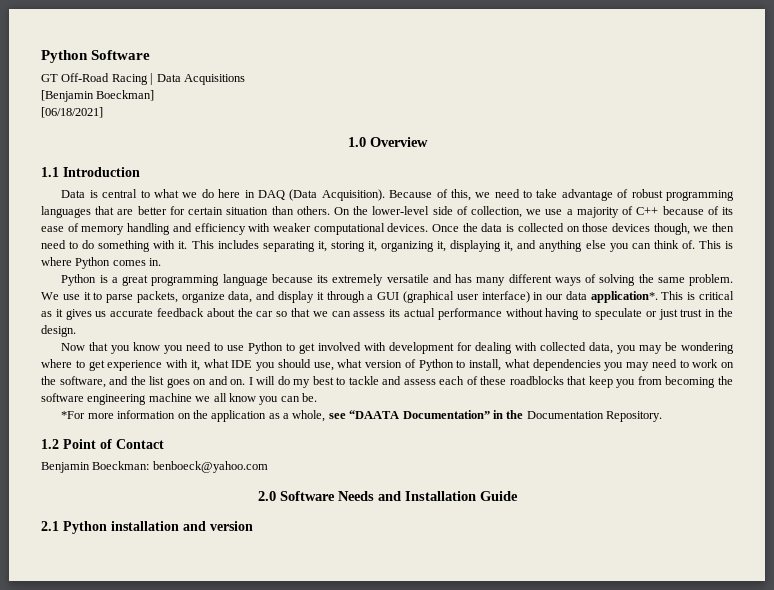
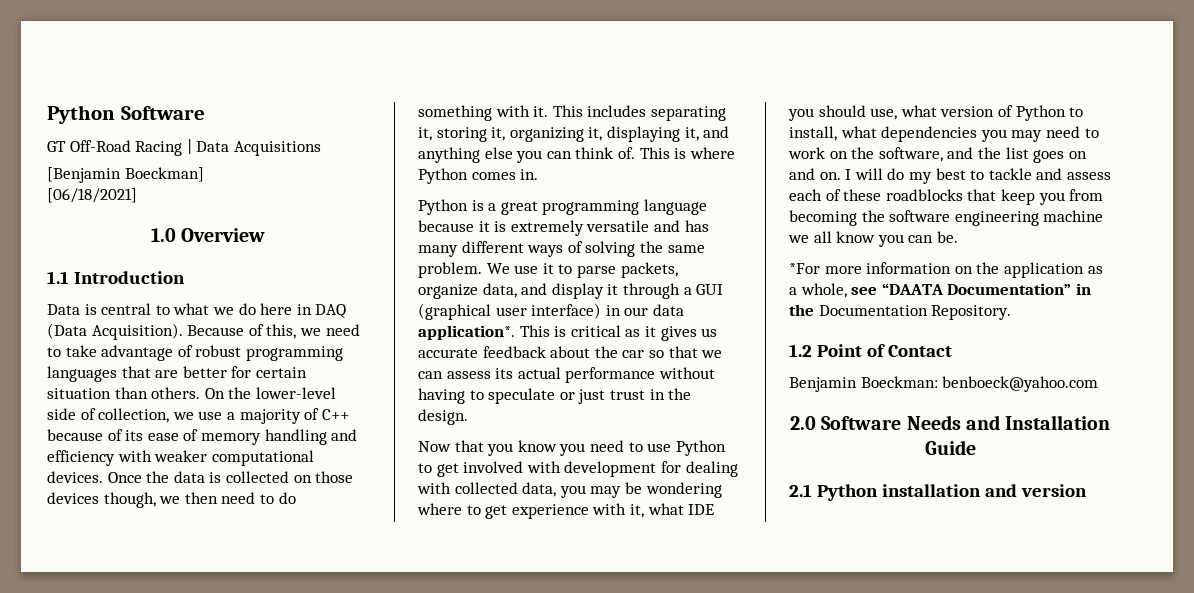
- Python is a great programming language because its extremely versatile and has many different ways of solving the same problem.
+ Python is a great programming language because it is extremely versatile and has many different ways of solving the same problem.

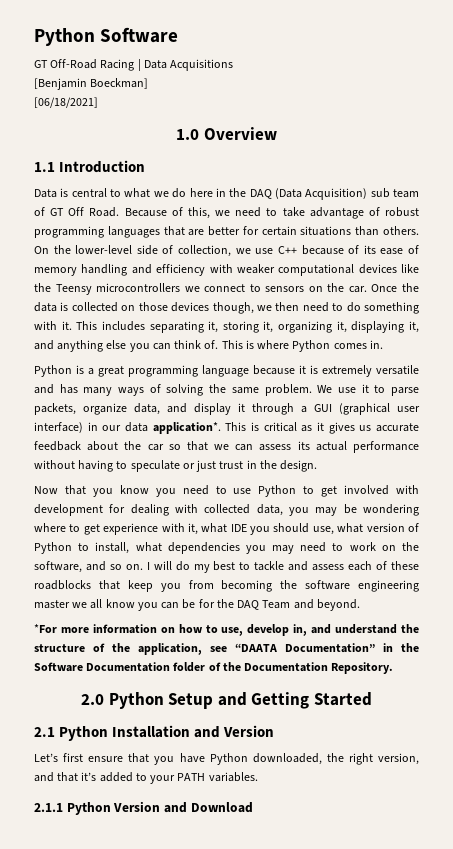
- Data is central to what we do here in DAQ (Data Acquisition).
+ Data is central to what we do here in the DAQ (Data Acquisition) sub team of GT Off Road.
- Because of this, we need to take advantage of robust programming languages that are better for certain situation than others.
+ Because of this, we need to take advantage of robust programming languages that are better for certain situations than others.
- On the lower-level side of collection, we use a majority of C++ because of its ease of memory handling and efficiency with weaker computational devices.
+ On the lower-level side of collection, we use C++ because of its ease of memory handling and efficiency with weaker computational devices like the Teensy microcontrollers we connect to sensors on the car.
- Python is a great programming language because it is extremely versatile and has many different ways of solving the same problem.
+ Python is a great programming language because it is extremely versatile and has many ways of solving the same problem.
- Now that you know you need to use Python to get involved with development for dealing with collected data, you may be wondering where to get experience with it, what IDE you should use, what version of Python to install, what dependencies you may need to work on the software, and the list goes on and on.
+ Now that you know you need to use Python to get involved with development for dealing with collected data, you may be wondering where to get experience with it, what IDE you should use, what version of Python to install, what dependencies you may need to work on the software, and so on.
- I will do my best to tackle and assess each of these roadblocks that keep you from becoming the software engineering machine we all know you can be.
- *For more information on the application as a whole, see “DAATA Documentation” in the Documentation Repository.
- 1.2 Point of Contact
- Benjamin Boeckman: benboeck@yahoo.com
- 2.0 Software Needs and Installation Guide
- 2.1 Python installation and version
+ I will do my best to tackle and assess each of these roadblocks that keep you from becoming the software engineering master we all know you can be for the DAQ Team and beyond.
+ *For more information on how to use, develop in, and understand the structure of the application, see “DAATA Documentation” in the Software Documentation folder of the Documentation Repository.
+ 2.0 Python Setup and Getting Started
+ 2.1 Python Installation and Version
+ Let’s first ensure that you have Python downloaded, the right version, and that it’s added to your PATH variables.
+ 2.1.1 Python Version and Download

